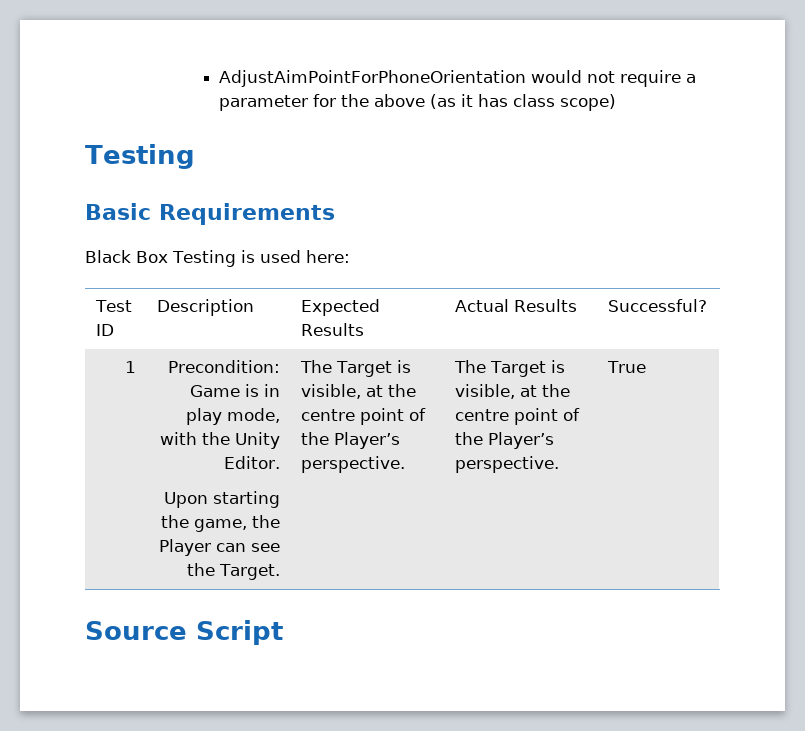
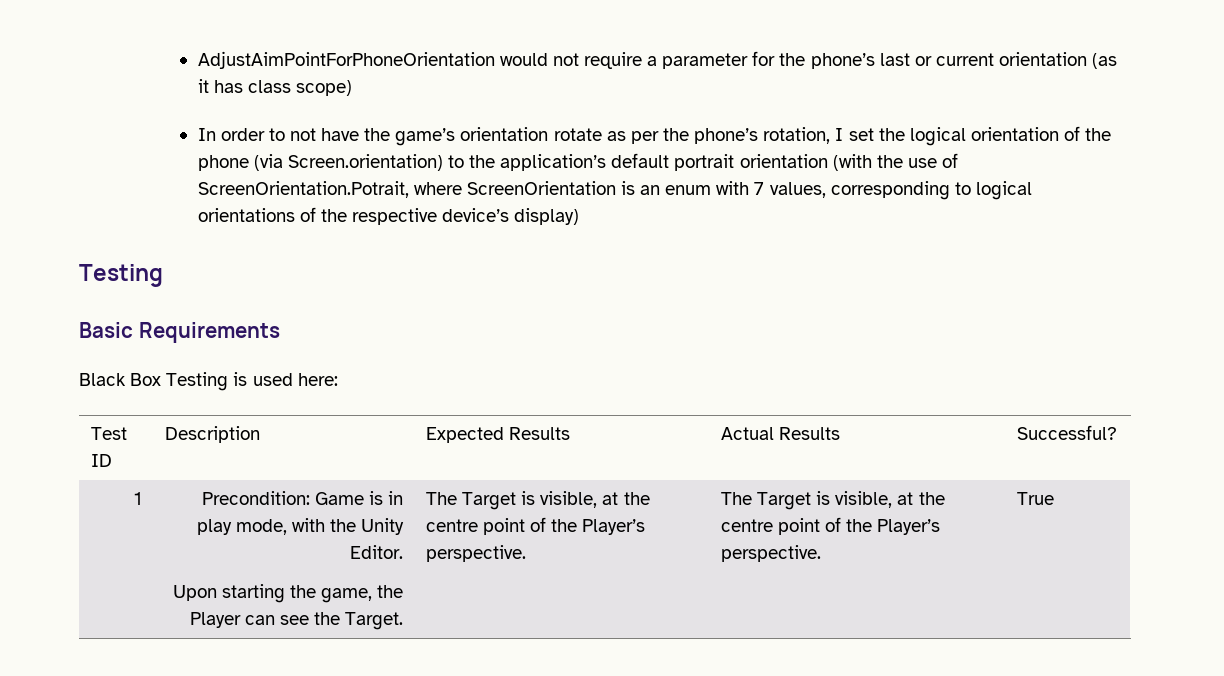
- AdjustAimPointForPhoneOrientation would not require a parameter for the above (as it has class scope)
+ AdjustAimPointForPhoneOrientation would not require a parameter for the phone’s last or current orientation (as it has class scope)
+ In order to not have the game’s orientation rotate as per the phone’s rotation, I set the logical orientation of the phone (via Screen.orientation) to the application’s default portrait orientation (with the use of ScreenOrientation.Potrait, where ScreenOrientation is an enum with 7 values, corresponding to logical orientations of the respective device’s display)
- Source Script

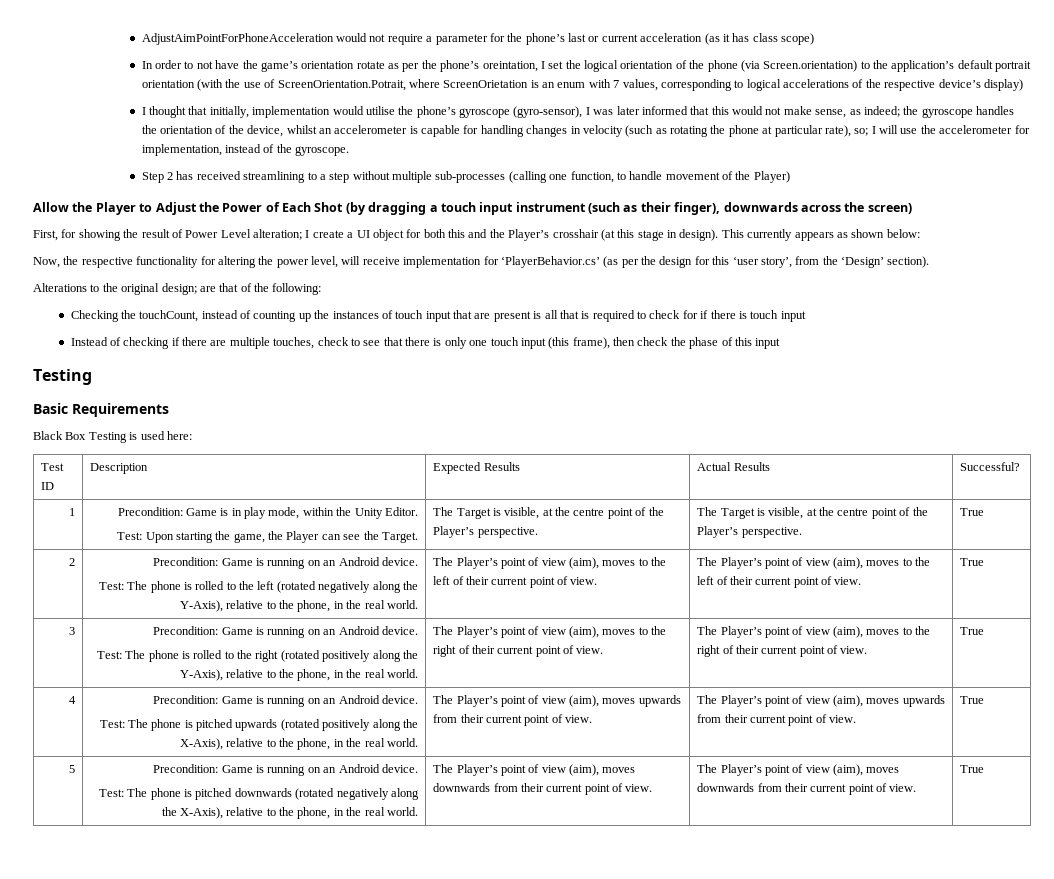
- AdjustAimPointForPhoneOrientation would not require a parameter for the phone’s last or current orientation (as it has class scope)
+ AdjustAimPointForPhoneAcceleration would not require a parameter for the phone’s last or current acceleration (as it has class scope)
- In order to not have the game’s orientation rotate as per the phone’s rotation, I set the logical orientation of the phone (via Screen.orientation) to the application’s default portrait orientation (with the use of ScreenOrientation.Potrait, where ScreenOrientation is an enum with 7 values, corresponding to logical orientations of the respective device’s display)
+ In order to not have the game’s orientation rotate as per the phone’s oreintation, I set the logical orientation of the phone (via Screen.orientation) to the application’s default portrait orientation (with the use of ScreenOrientation.Potrait, where ScreenOrietation is an enum with 7 values, corresponding to logical accelerations of the respective device’s display)
+ I thought that initially, implementation would utilise the phone’s gyroscope (gyro-sensor), I was later informed that this would not make sense, as indeed; the gyroscope handles the orientation of the device, whilst an accelerometer is capable for handling changes in velocity (such as rotating the phone at particular rate), so; I will use the accelerometer for implementation, instead of the gyroscope.
+ Step 2 has received streamlining to a step without multiple sub-processes (calling one function, to handle movement of the Player)
+ Allow the Player to Adjust the Power of Each Shot (by dragging a touch input instrument (such as their finger), downwards across the screen)
+ First, for showing the result of Power Level alteration; I create a UI object for both this and the Player’s crosshair (at this stage in design). This currently appears as shown below:
+ Now, the respective functionality for altering the power level, will receive implementation for ‘PlayerBehavior.cs’ (as per the design for this ‘user story’, from the ‘Design’ section).
+ Alterations to the original design; are that of the following:
+ Checking the touchCount, instead of counting up the instances of touch input that are present is all that is required to check for if there is touch input
+ Instead of checking if there are multiple touches, check to see that there is only one touch input (this frame), then check the phase of this input
- Precondition: Game is in play mode, with the Unity Editor.
+ Precondition: Game is in play mode, within the Unity Editor.
- Upon starting the game, the Player can see the Target.
+ Test: Upon starting the game, the Player can see the Target.
+ 2 | Precondition: Game is running on an Android device.
+ Test: The phone is rolled to the left (rotated negatively along the Y-Axis), relative to the phone, in the real world. | The Player’s point of view (aim), moves to the left of their current point of view. | The Player’s point of view (aim), moves to the left of their current point of view. | True
+ 3 | Precondition: Game is running on an Android device.
+ Test: The phone is rolled to the right (rotated positively along the Y-Axis), relative to the phone, in the real world. | The Player’s point of view (aim), moves to the right of their current point of view. | The Player’s point of view (aim), moves to the right of their current point of view. | True
+ 4 | Precondition: Game is running on an Android device.
+ Test: The phone is pitched upwards (rotated positively along the X-Axis), relative to the phone, in the real world. | The Player’s point of view (aim), moves upwards from their current point of view. | The Player’s point of view (aim), moves upwards from their current point of view. | True
+ 5 | Precondition: Game is running on an Android device.
+ Test: The phone is pitched downwards (rotated negatively along the X-Axis), relative to the phone, in the real world. | The Player’s point of view (aim), moves downwards from their current point of view. | The Player’s point of view (aim), moves downwards from their current point of view. | True

